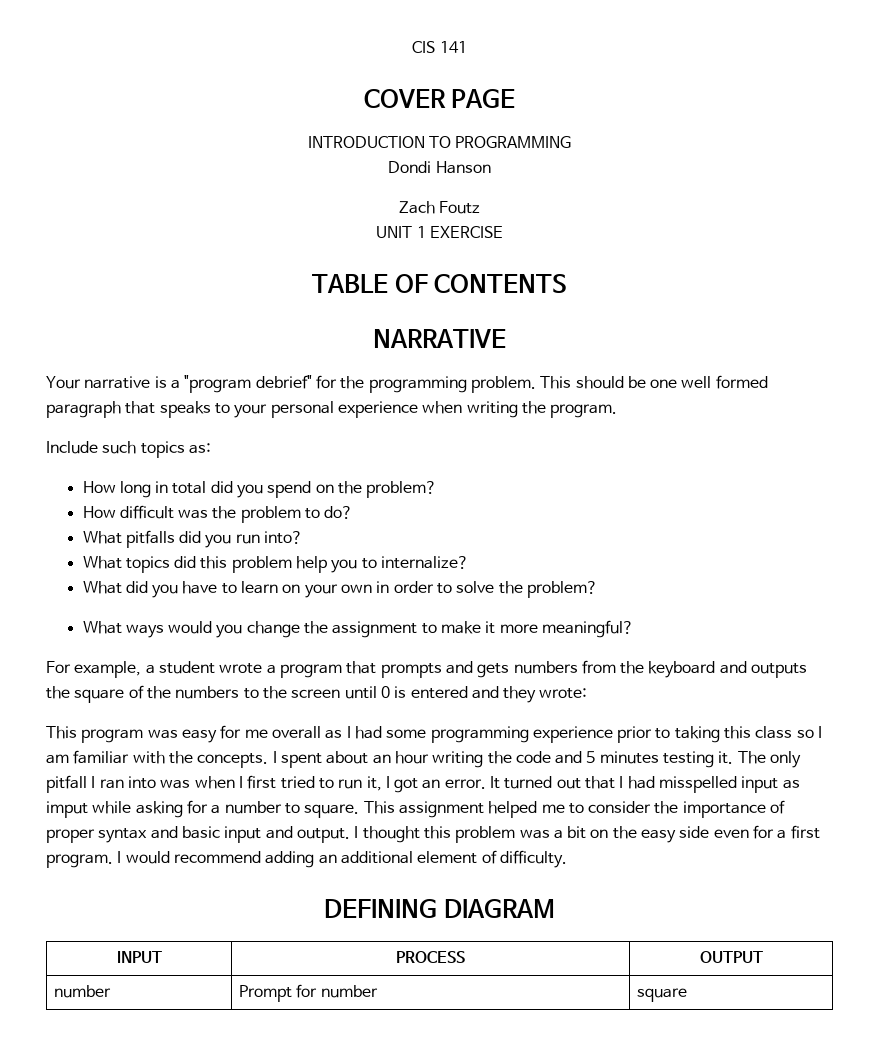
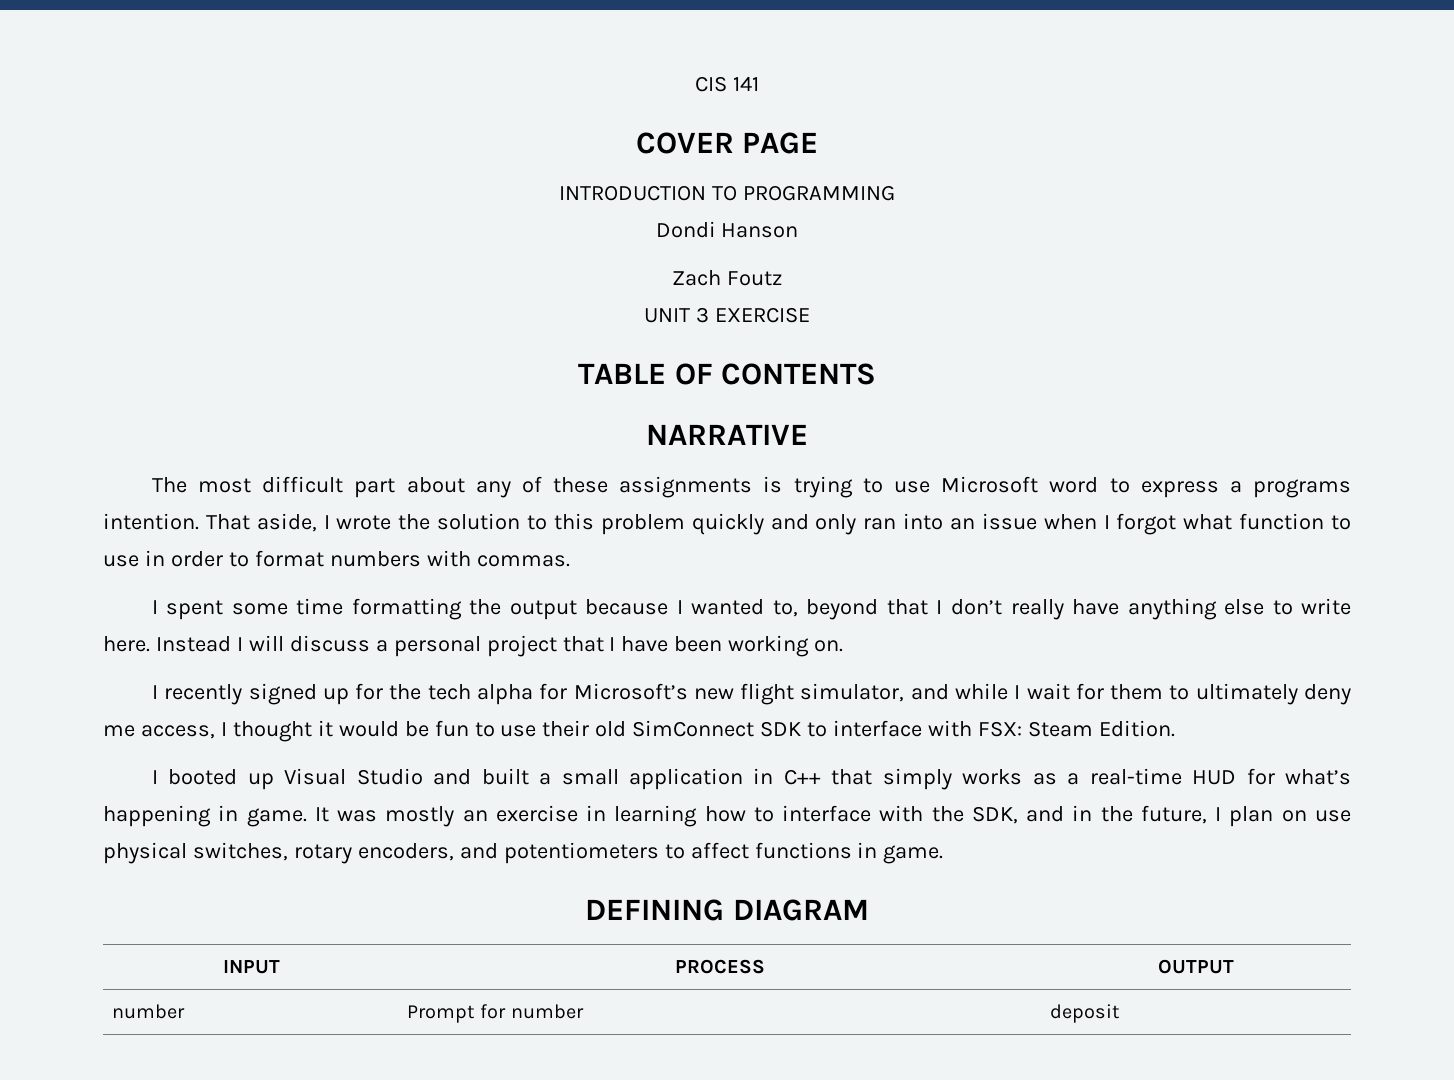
- UNIT 1 EXERCISE
+ UNIT 3 EXERCISE
- Your narrative is a "program debrief" for the programming problem. This should be one well formed paragraph that speaks to your personal experience when writing the program.
- Include such topics as:
- How long in total did you spend on the problem?
- How difficult was the problem to do?
- What pitfalls did you run into?
- What topics did this problem help you to internalize?
- What did you have to learn on your own in order to solve the problem?
- What ways would you change the assignment to make it more meaningful?
- For example, a student wrote a program that prompts and gets numbers from the keyboard and outputs the square of the numbers to the screen until 0 is entered and they wrote:
- This program was easy for me overall as I had some programming experience prior to taking this class so I am familiar with the concepts. I spent about an hour writing the code and 5 minutes testing it. The only pitfall I ran into was when I first tried to run it, I got an error. It turned out that I had misspelled input as imput while asking for a number to square. This assignment helped me to consider the importance of proper syntax and basic input and output. I thought this problem was a bit on the easy side even for a first program. I would recommend adding an additional element of difficulty.
+ The most difficult part about any of these assignments is trying to use Microsoft word to express a programs intention. That aside, I wrote the solution to this problem quickly and only ran into an issue when I forgot what function to use in order to format numbers with commas.
+ I spent some time formatting the output because I wanted to, beyond that I don’t really have anything else to write here. Instead I will discuss a personal project that I have been working on.
+ I recently signed up for the tech alpha for Microsoft’s new flight simulator, and while I wait for them to ultimately deny me access, I thought it would be fun to use their old SimConnect SDK to interface with FSX: Steam Edition.
+ I booted up Visual Studio and built a small application in C++ that simply works as a real-time HUD for what’s happening in game. It was mostly an exercise in learning how to interface with the SDK, and in the future, I plan on use physical switches, rotary encoders, and potentiometers to affect functions in game.
- number | Prompt for number | square
+ number | Prompt for number | deposit

